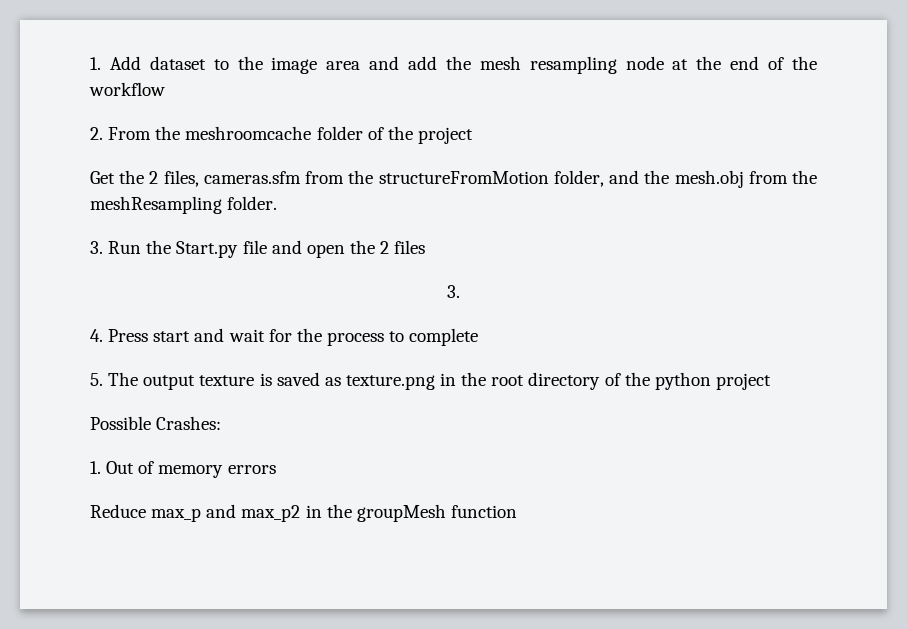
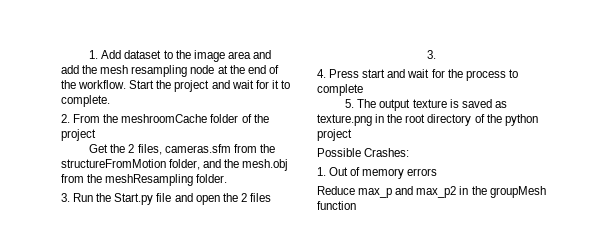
- 1. Add dataset to the image area and add the mesh resampling node at the end of the workflow
+ 1. Add dataset to the image area and add the mesh resampling node at the end of the workflow. Start the project and wait for it to complete.
- 2. From the meshroomcache folder of the project
+ 2. From the meshroomCache folder of the project

